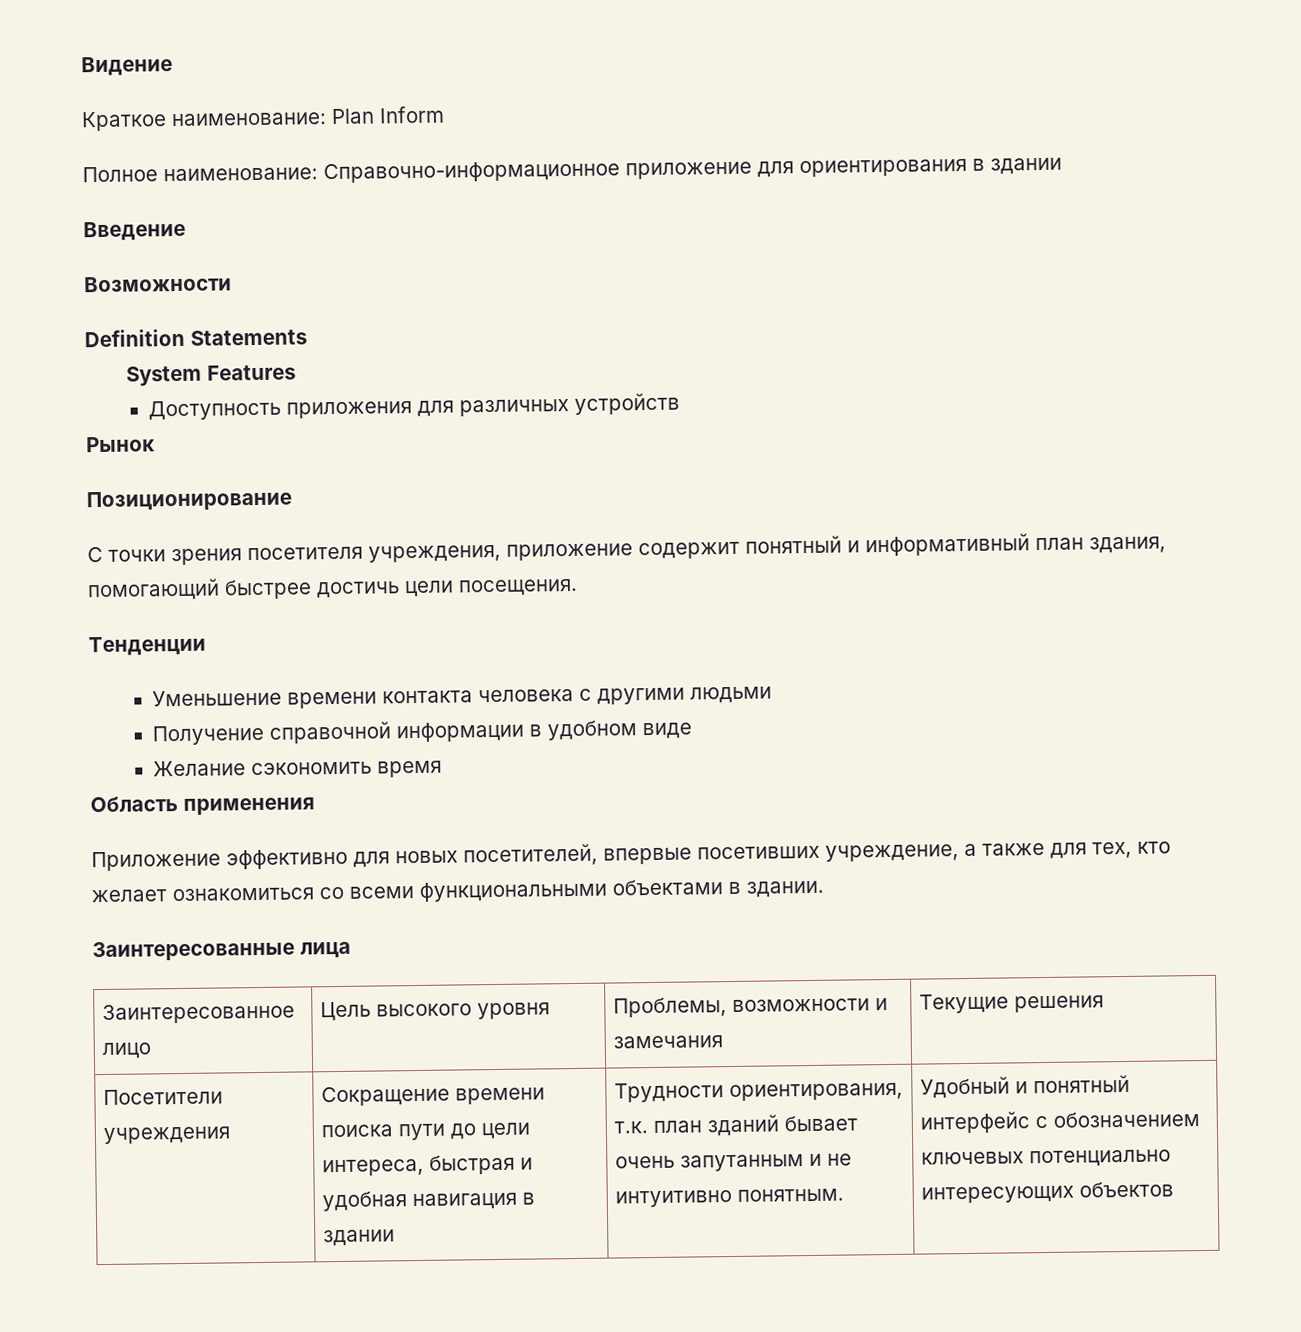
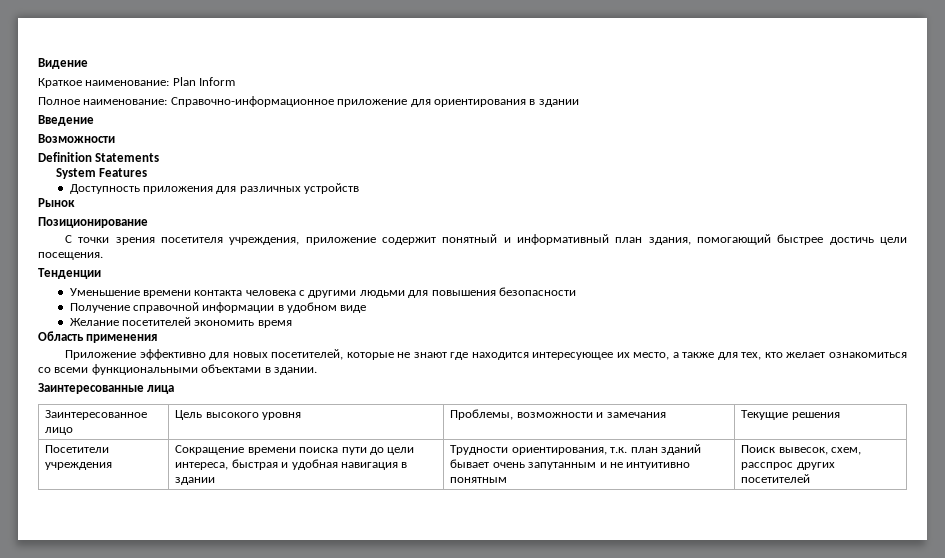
- Уменьшение времени контакта человека с другими людьми
+ Уменьшение времени контакта человека с другими людьми для повышения безопасности
- Желание сэкономить время
+ Желание посетителей экономить время
- Приложение эффективно для новых посетителей, впервые посетивших учреждение, а также для тех, кто желает ознакомиться со всеми функциональными объектами в здании.
+ Приложение эффективно для новых посетителей, которые не знают где находится интересующее их место, а также для тех, кто желает ознакомиться со всеми функциональными объектами в здании.
- Посетители учреждения | Сокращение времени поиска пути до цели интереса, быстрая и удобная навигация в здании | Трудности ориентирования, т.к. план зданий бывает очень запутанным и не интуитивно понятным. | Удобный и понятный интерфейс с обозначением ключевых потенциально интересующих объектов
+ Посетители учреждения | Сокращение времени поиска пути до цели интереса, быстрая и удобная навигация в здании | Трудности ориентирования, т.к. план зданий бывает очень запутанным и не интуитивно понятным | Поиск вывесок, схем, расспрос других посетителей

